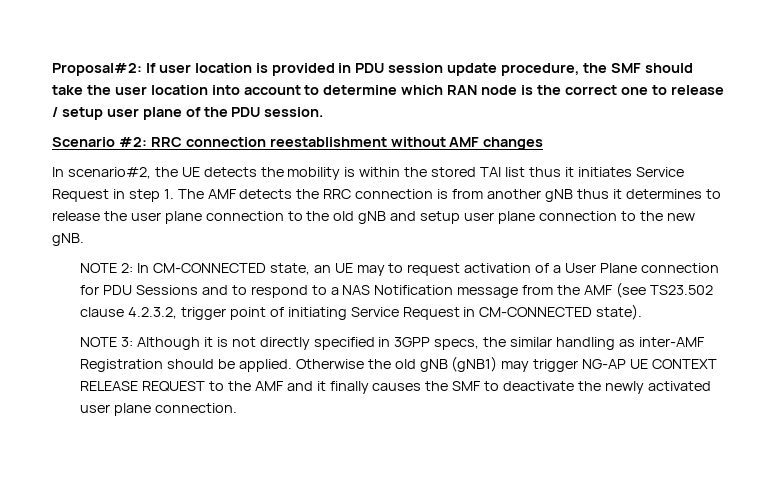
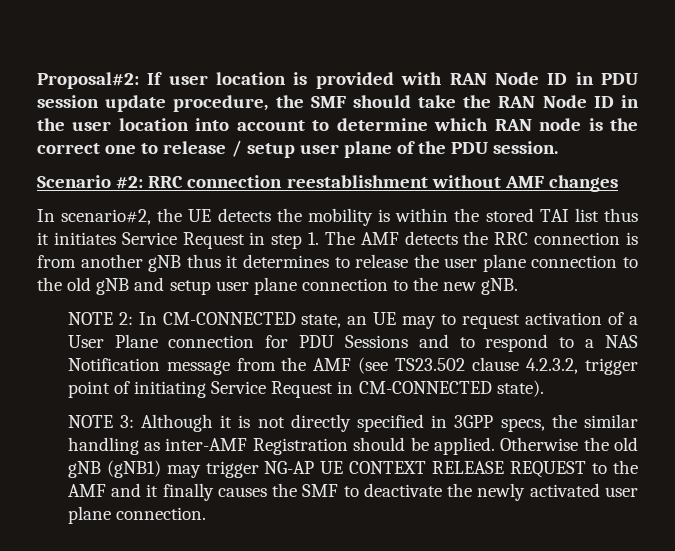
- Proposal#2: If user location is provided in PDU session update procedure, the SMF should take the user location into account to determine which RAN node is the correct one to release / setup user plane of the PDU session.
+ Proposal#2: If user location is provided with RAN Node ID in PDU session update procedure, the SMF should take the RAN Node ID in the user location into account to determine which RAN node is the correct one to release / setup user plane of the PDU session.

